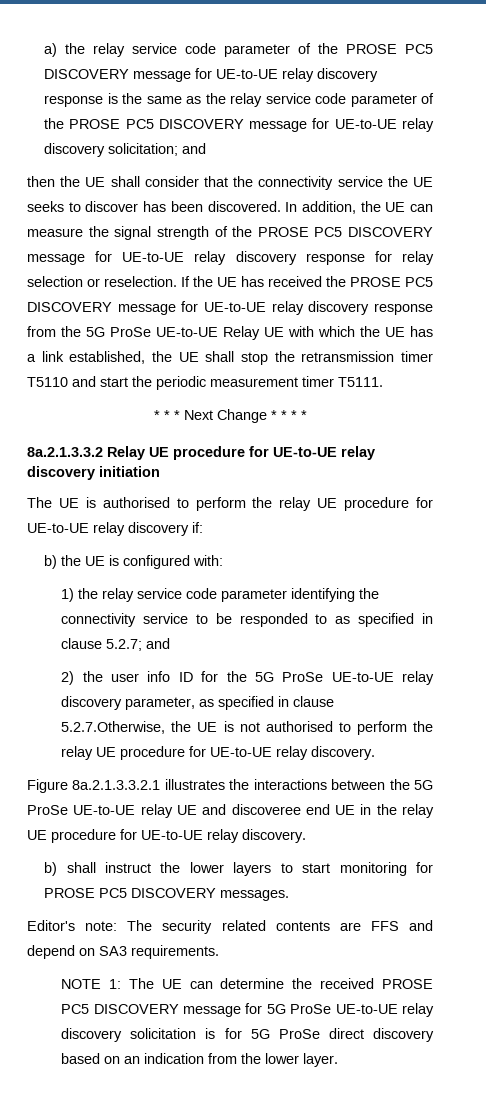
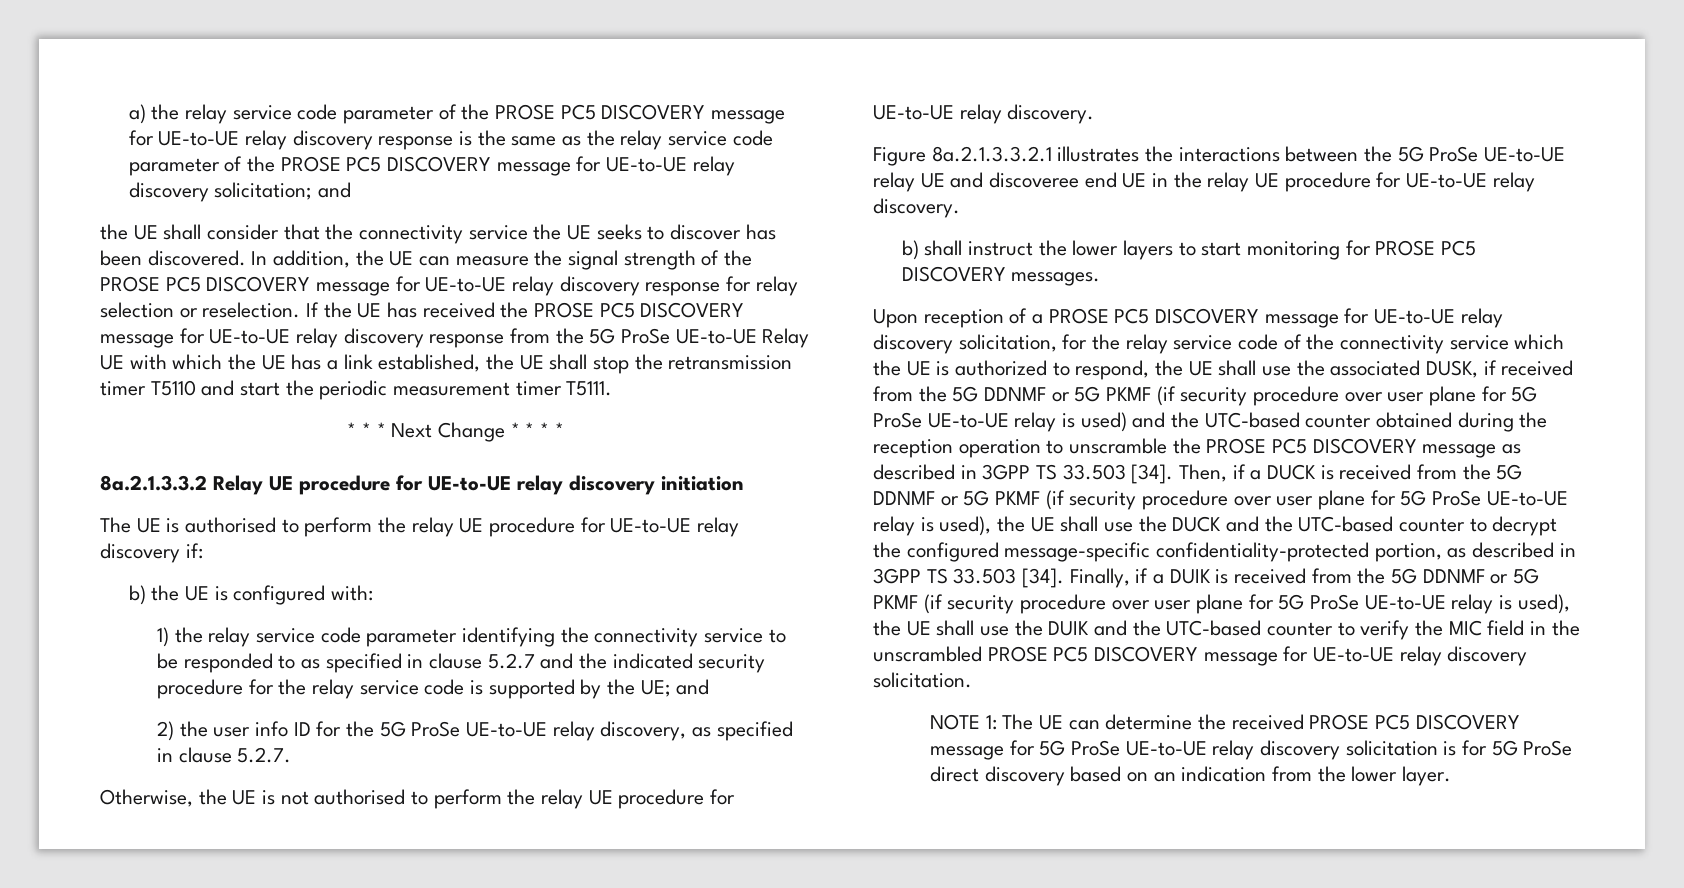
- then the UE shall consider that the connectivity service the UE seeks to discover has been discovered.
+ the UE shall consider that the connectivity service the UE seeks to discover has been discovered.
- 1) the relay service code parameter identifying the connectivity service to be responded to as specified in clause 5.2.7; and
+ 1) the relay service code parameter identifying the connectivity service to be responded to as specified in clause 5.2.7 and the indicated security procedure for the relay service code is supported by the UE; and
- 2) the user info ID for the 5G ProSe UE-to-UE relay discovery parameter, as specified in clause 5.2.7.Otherwise, the UE is not authorised to perform the relay UE procedure for UE-to-UE relay discovery.
+ 2) the user info ID for the 5G ProSe UE-to-UE relay discovery, as specified in clause 5.2.7.
+ Otherwise, the UE is not authorised to perform the relay UE procedure for UE-to-UE relay discovery.
- Editor's note: The security related contents are FFS and depend on SA3 requirements.
+ Upon reception of a PROSE PC5 DISCOVERY message for UE-to-UE relay discovery solicitation, for the relay service code of the connectivity service which the UE is authorized to respond, the UE shall use the associated DUSK, if received from the 5G DDNMF or 5G PKMF (if security procedure over user plane for 5G ProSe UE-to-UE relay is used) and the UTC-based counter obtained during the reception operation to unscramble the PROSE PC5 DISCOVERY message as described in 3GPP TS 33.503 [34]. Then, if a DUCK is received from the 5G DDNMF or 5G PKMF (if security procedure over user plane for 5G ProSe UE-to-UE relay is used), the UE shall use the DUCK and the UTC-based counter to decrypt the configured message-specific confidentiality-protected portion, as described in 3GPP TS 33.503 [34]. Finally, if a DUIK is received from the 5G DDNMF or 5G PKMF (if security procedure over user plane for 5G ProSe UE-to-UE relay is used), the UE shall use the DUIK and the UTC-based counter to verify the MIC field in the unscrambled PROSE PC5 DISCOVERY message for UE-to-UE relay discovery solicitation.

